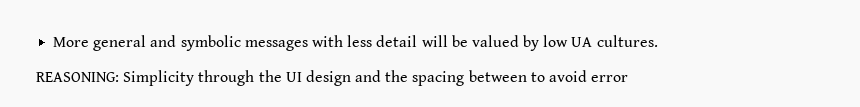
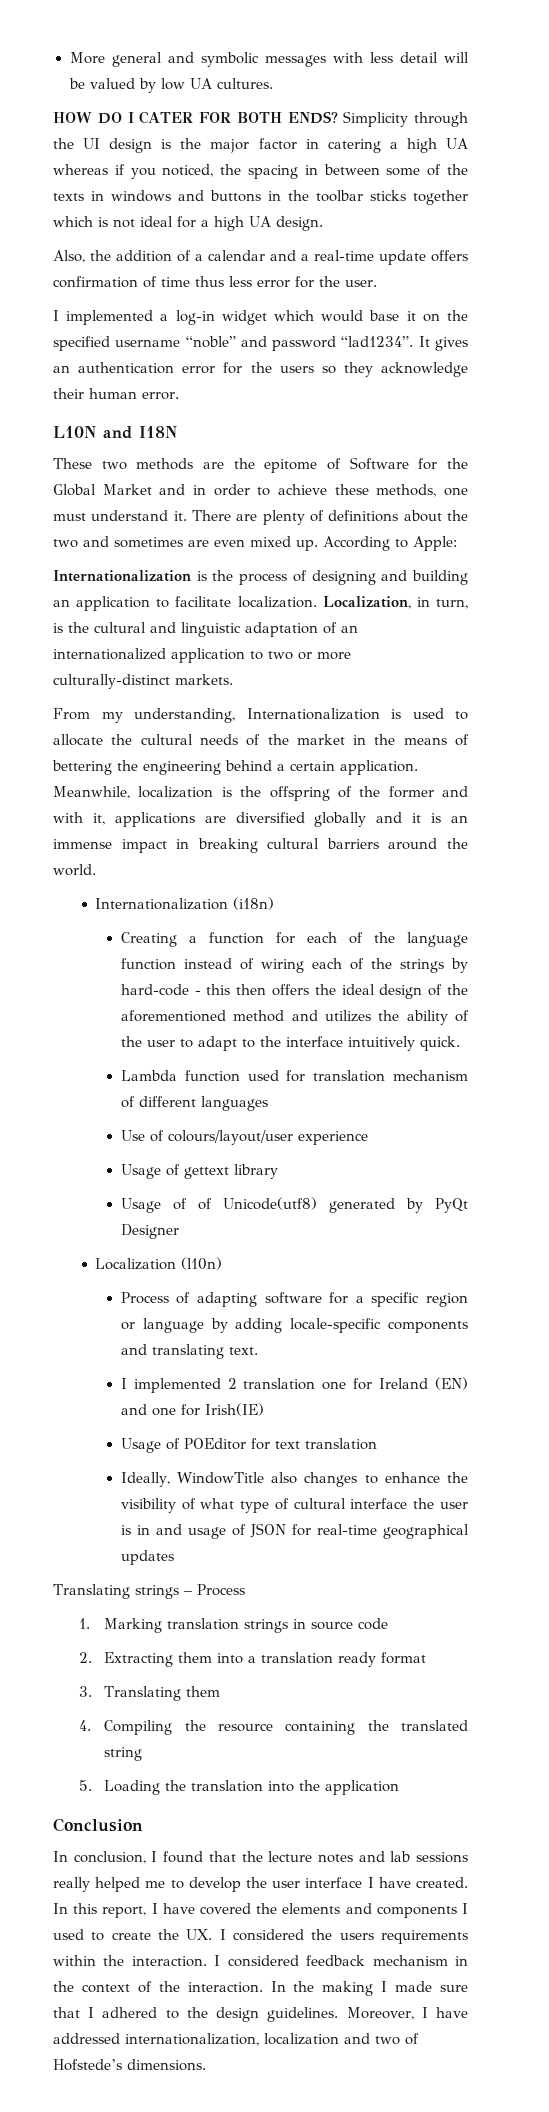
- REASONING: Simplicity through the UI design and the spacing between to avoid error
+ HOW DO I CATER FOR BOTH ENDS? Simplicity through the UI design is the major factor in catering a high UA whereas if you noticed, the spacing in between some of the texts in windows and buttons in the toolbar sticks together which is not ideal for a high UA design.
+ Also, the addition of a calendar and a real-time update offers confirmation of time thus less error for the user.
+ I implemented a log-in widget which would base it on the specified username “noble” and password “lad1234”. It gives an authentication error for the users so they acknowledge their human error.
+ L10N and I18N
+ These two methods are the epitome of Software for the Global Market and in order to achieve these methods, one must understand it. There are plenty of definitions about the two and sometimes are even mixed up. According to Apple:
+ Internationalization is the process of designing and building an application to facilitate localization. Localization, in turn, is the cultural and linguistic adaptation of an internationalized application to two or more culturally-distinct markets.
+ From my understanding, Internationalization is used to allocate the cultural needs of the market in the means of bettering the engineering behind a certain application. Meanwhile, localization is the offspring of the former and with it, applications are diversified globally and it is an immense impact in breaking cultural barriers around the world.
+ Internationalization (i18n)
+ Creating a function for each of the language function instead of wiring each of the strings by hard-code - this then offers the ideal design of the aforementioned method and utilizes the ability of the user to adapt to the interface intuitively quick.
+ Lambda function used for translation mechanism of different languages
+ Use of colours/layout/user experience
+ Usage of gettext library
+ Usage of of Unicode(utf8) generated by PyQt Designer
+ Localization (l10n)
+ Process of adapting software for a specific region or language by adding locale-specific components and translating text.
+ I implemented 2 translation one for Ireland (EN) and one for Irish(IE)
+ Usage of POEditor for text translation
+ Ideally, WindowTitle also changes to enhance the visibility of what type of cultural interface the user is in and usage of JSON for real-time geographical updates
+ Translating strings – Process
+ 1. Marking translation strings in source code
+ 2. Extracting them into a translation ready format
+ 3. Translating them
+ 4. Compiling the resource containing the translated string
+ 5. Loading the translation into the application
+ Conclusion
+ In conclusion, I found that the lecture notes and lab sessions really helped me to develop the user interface I have created. In this report, I have covered the elements and components I used to create the UX. I considered the users requirements within the interaction. I considered feedback mechanism in the context of the interaction. In the making I made sure that I adhered to the design guidelines. Moreover, I have addressed internationalization, localization and two of Hofstede’s dimensions.

